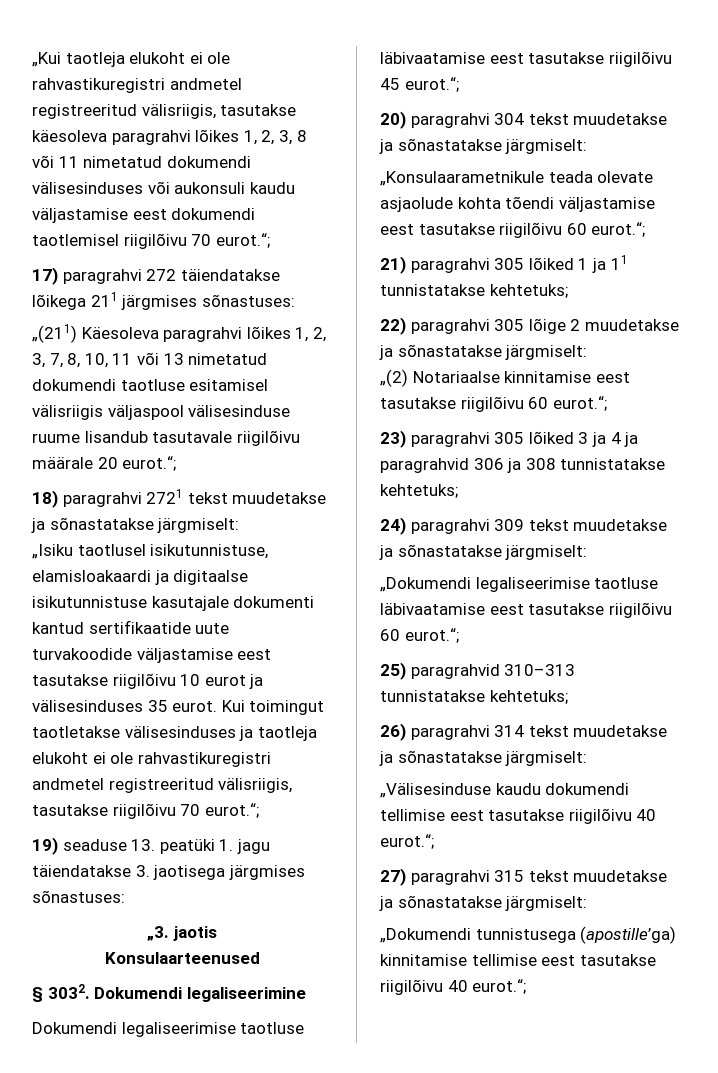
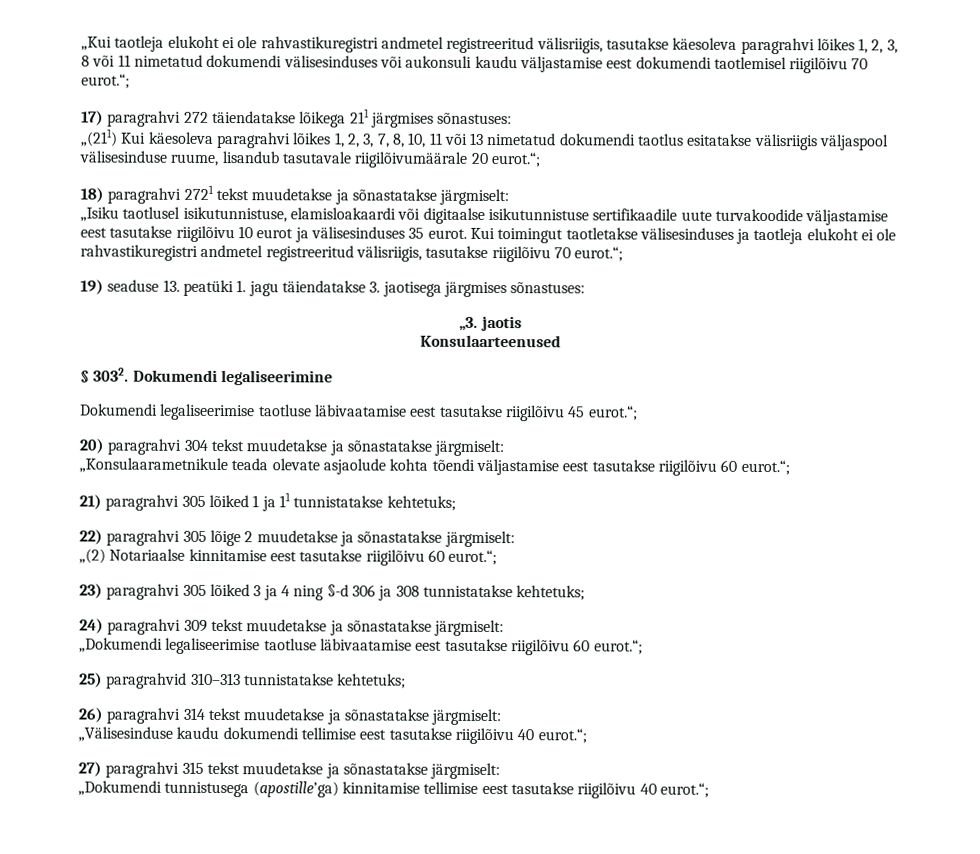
- „(211) Käesoleva paragrahvi lõikes 1, 2, 3, 7, 8, 10, 11 või 13 nimetatud dokumendi taotluse esitamisel välisriigis väljaspool välisesinduse ruume lisandub tasutavale riigilõivu määrale 20 eurot.“;
+ „(211) Kui käesoleva paragrahvi lõikes 1, 2, 3, 7, 8, 10, 11 või 13 nimetatud dokumendi taotlus esitatakse välisriigis väljaspool välisesinduse ruume, lisandub tasutavale riigilõivumäärale 20 eurot.“;
- „Isiku taotlusel isikutunnistuse, elamisloakaardi ja digitaalse isikutunnistuse kasutajale dokumenti kantud sertifikaatide uute turvakoodide väljastamise eest tasutakse riigilõivu 10 eurot ja välisesinduses 35 eurot.
+ „Isiku taotlusel isikutunnistuse, elamisloakaardi või digitaalse isikutunnistuse sertifikaadile uute turvakoodide väljastamise eest tasutakse riigilõivu 10 eurot ja välisesinduses 35 eurot.
- 23) paragrahvi 305 lõiked 3 ja 4 ja paragrahvid 306 ja 308 tunnistatakse kehtetuks;
+ 23) paragrahvi 305 lõiked 3 ja 4 ning §-d 306 ja 308 tunnistatakse kehtetuks;

